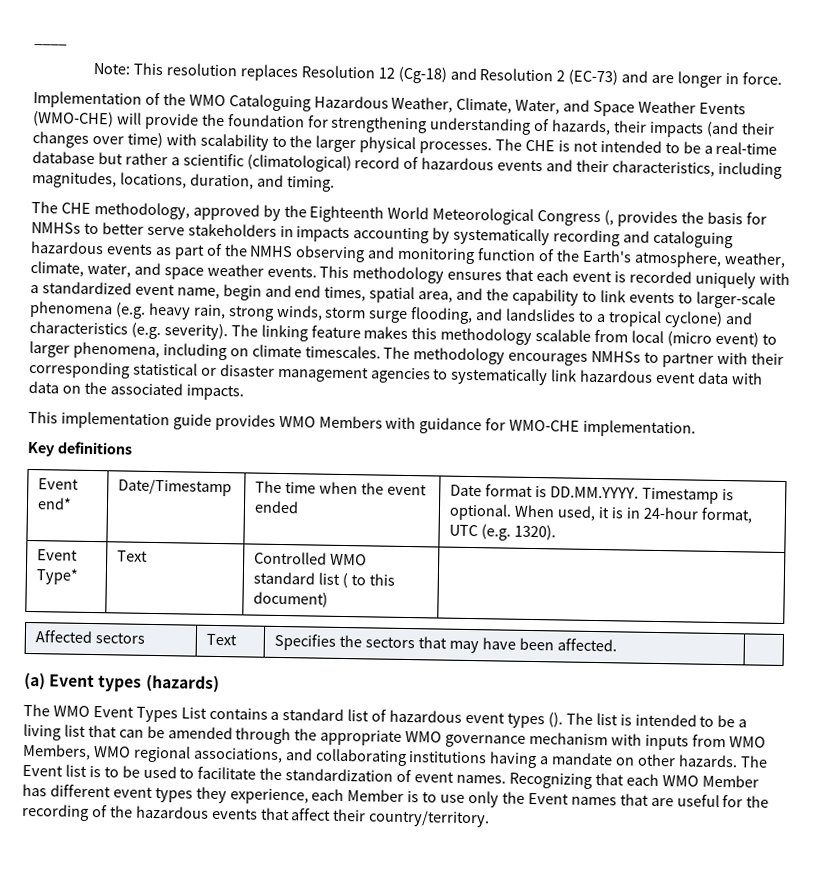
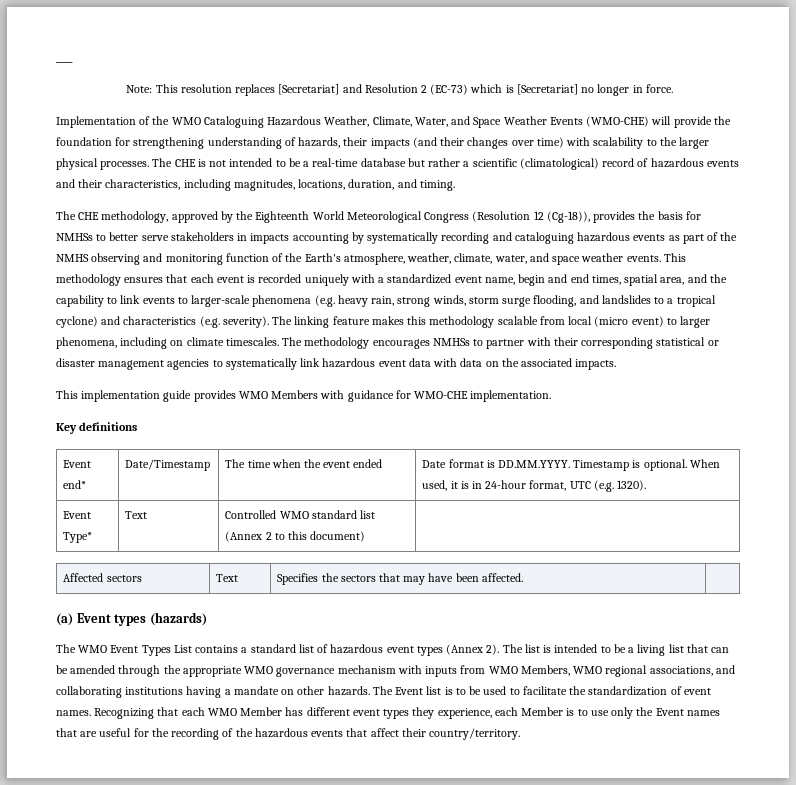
- Note: This resolution replaces Resolution 12 (Cg-18) and Resolution 2 (EC-73) and are longer in force.
+ Note: This resolution replaces [Secretariat] and Resolution 2 (EC-73) which is [Secretariat] no longer in force.
- The CHE methodology, approved by the Eighteenth World Meteorological Congress (, provides the basis for NMHSs to better serve stakeholders in impacts accounting by systematically recording and cataloguing hazardous events as part of the NMHS observing and monitoring function of the Earth's atmosphere, weather, climate, water, and space weather events.
+ The CHE methodology, approved by the Eighteenth World Meteorological Congress (Resolution 12 (Cg-18)), provides the basis for NMHSs to better serve stakeholders in impacts accounting by systematically recording and cataloguing hazardous events as part of the NMHS observing and monitoring function of the Earth's atmosphere, weather, climate, water, and space weather events.
- Event Type* | Text | Controlled WMO standard list ( to this document) |
+ Event Type* | Text | Controlled WMO standard list (Annex 2 to this document) |
- The WMO Event Types List contains a standard list of hazardous event types ().
+ The WMO Event Types List contains a standard list of hazardous event types (Annex 2).

